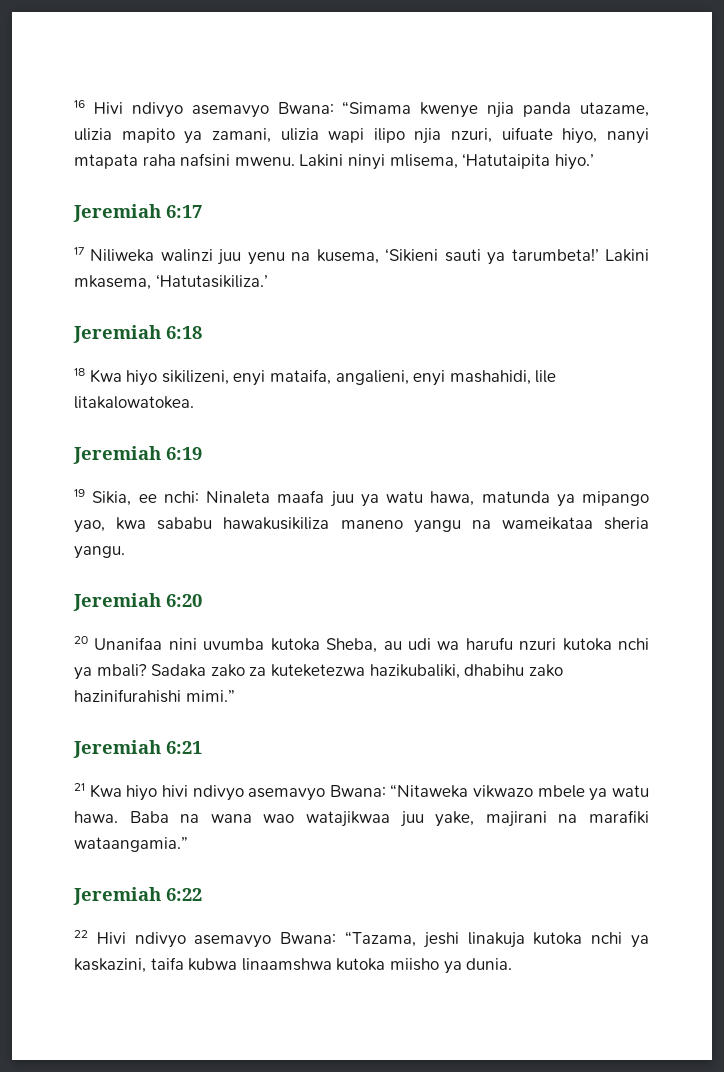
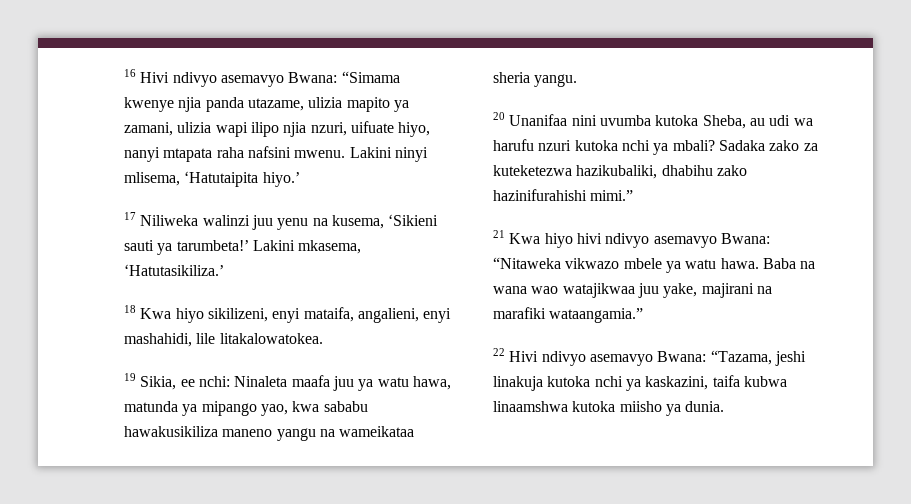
- Jeremiah 6:17
- Jeremiah 6:18
- Jeremiah 6:19
- Jeremiah 6:20
- Jeremiah 6:21
- Jeremiah 6:22

